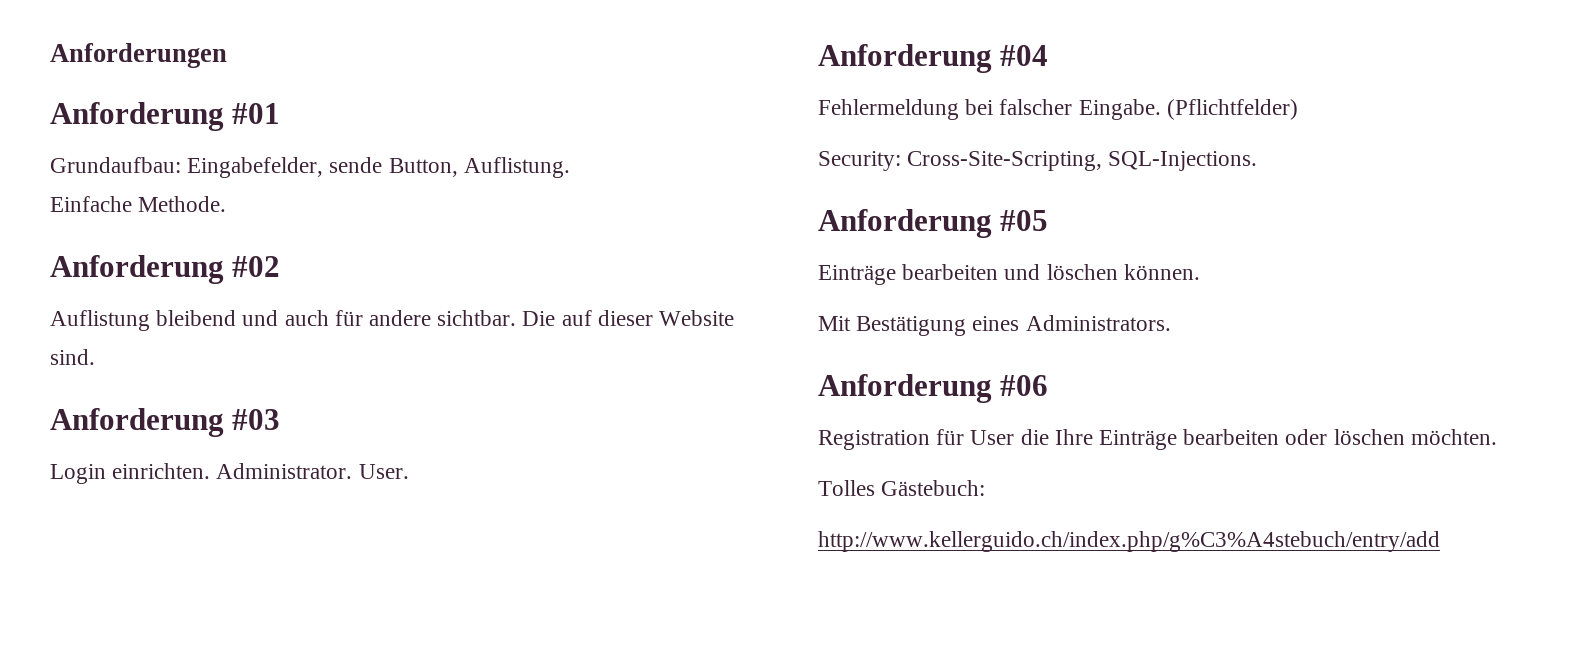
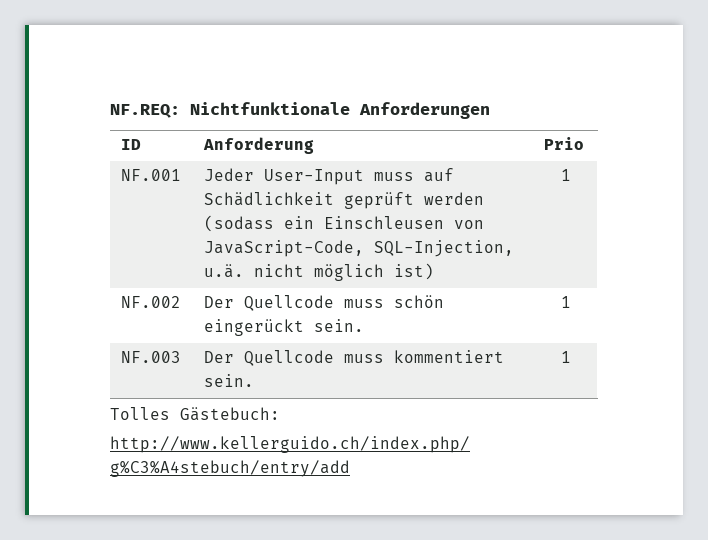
- Anforderungen
+ NF.REQ: Nichtfunktionale Anforderungen
- Anforderung #01
- Grundaufbau: Eingabefelder, sende Button, Auflistung.
- Einfache Methode.
- Anforderung #02
- Auflistung bleibend und auch für andere sichtbar. Die auf dieser Website sind.
- Anforderung #03
- Login einrichten. Administrator. User.
- Anforderung #04
- Fehlermeldung bei falscher Eingabe. (Pflichtfelder)
- Security: Cross-Site-Scripting, SQL-Injections.
- Anforderung #05
- Einträge bearbeiten und löschen können.
- Mit Bestätigung eines Administrators.
- Anforderung #06
- Registration für User die Ihre Einträge bearbeiten oder löschen möchten.
+ ID | Anforderung | Prio
+ NF.001 | Jeder User-Input muss auf Schädlichkeit geprüft werden (sodass ein Einschleusen von JavaScript-Code, SQL-Injection, u.ä. nicht möglich ist) | 1
+ NF.002 | Der Quellcode muss schön eingerückt sein. | 1
+ NF.003 | Der Quellcode muss kommentiert sein. | 1

